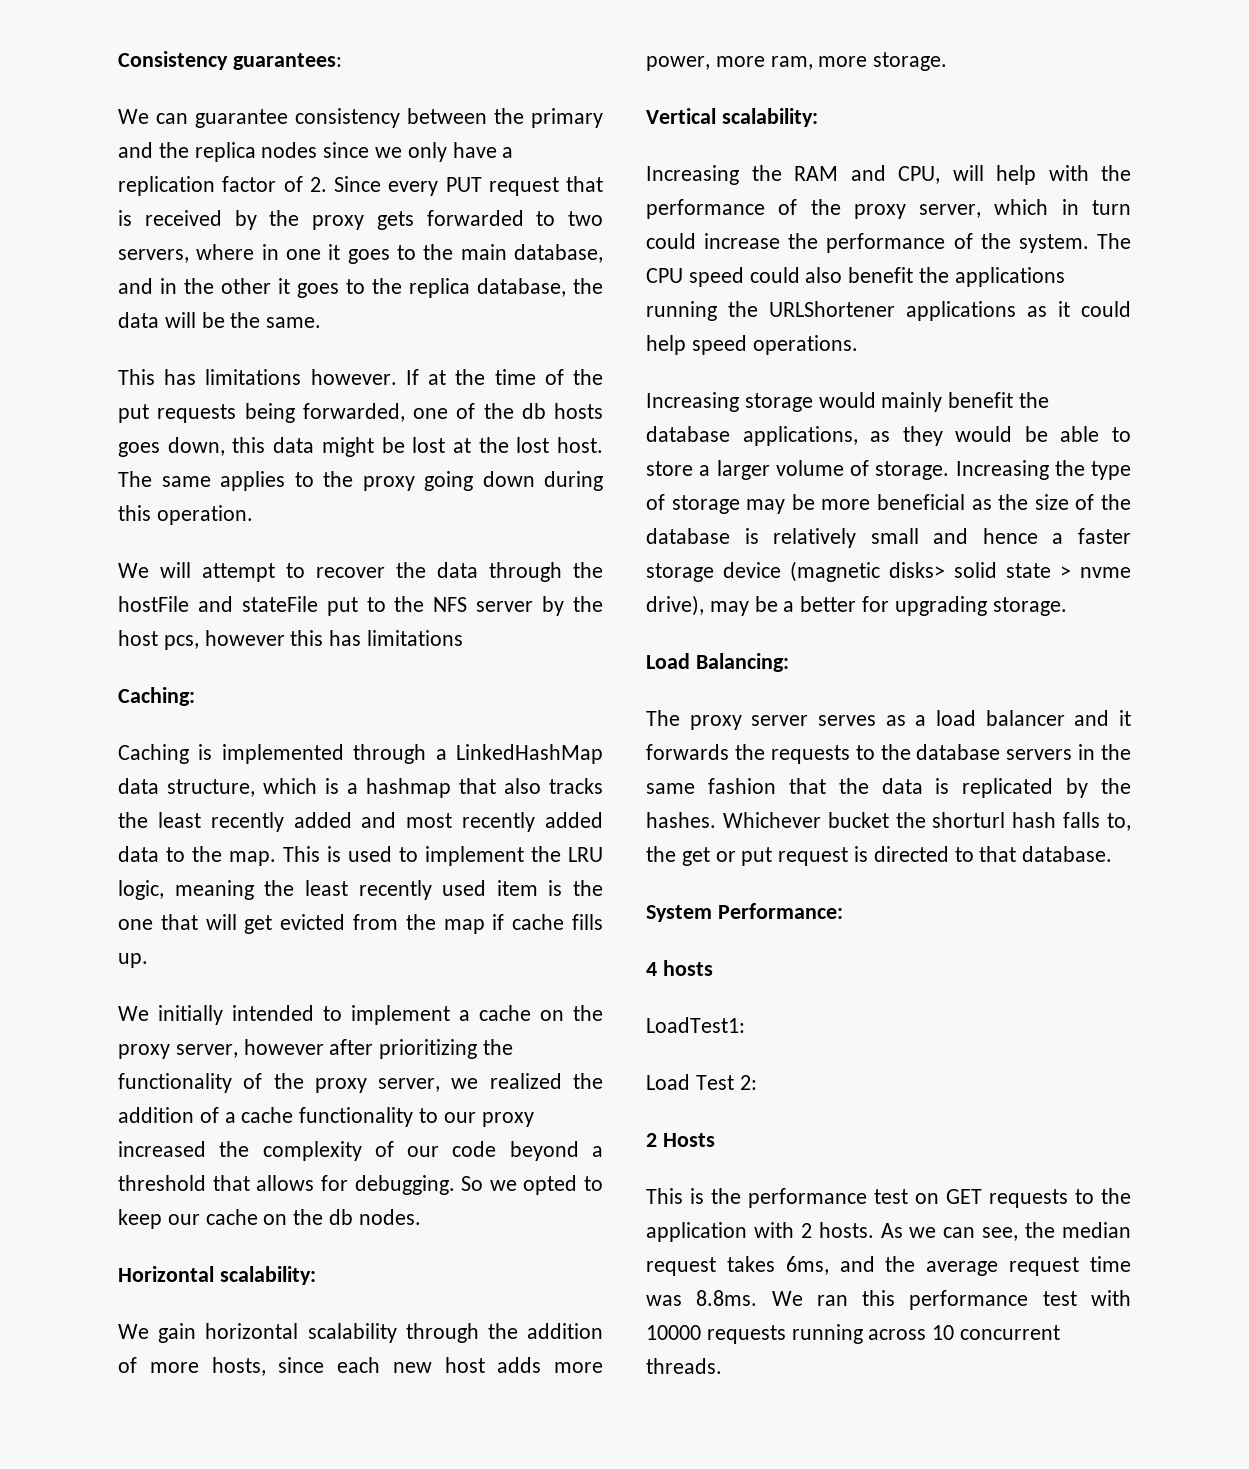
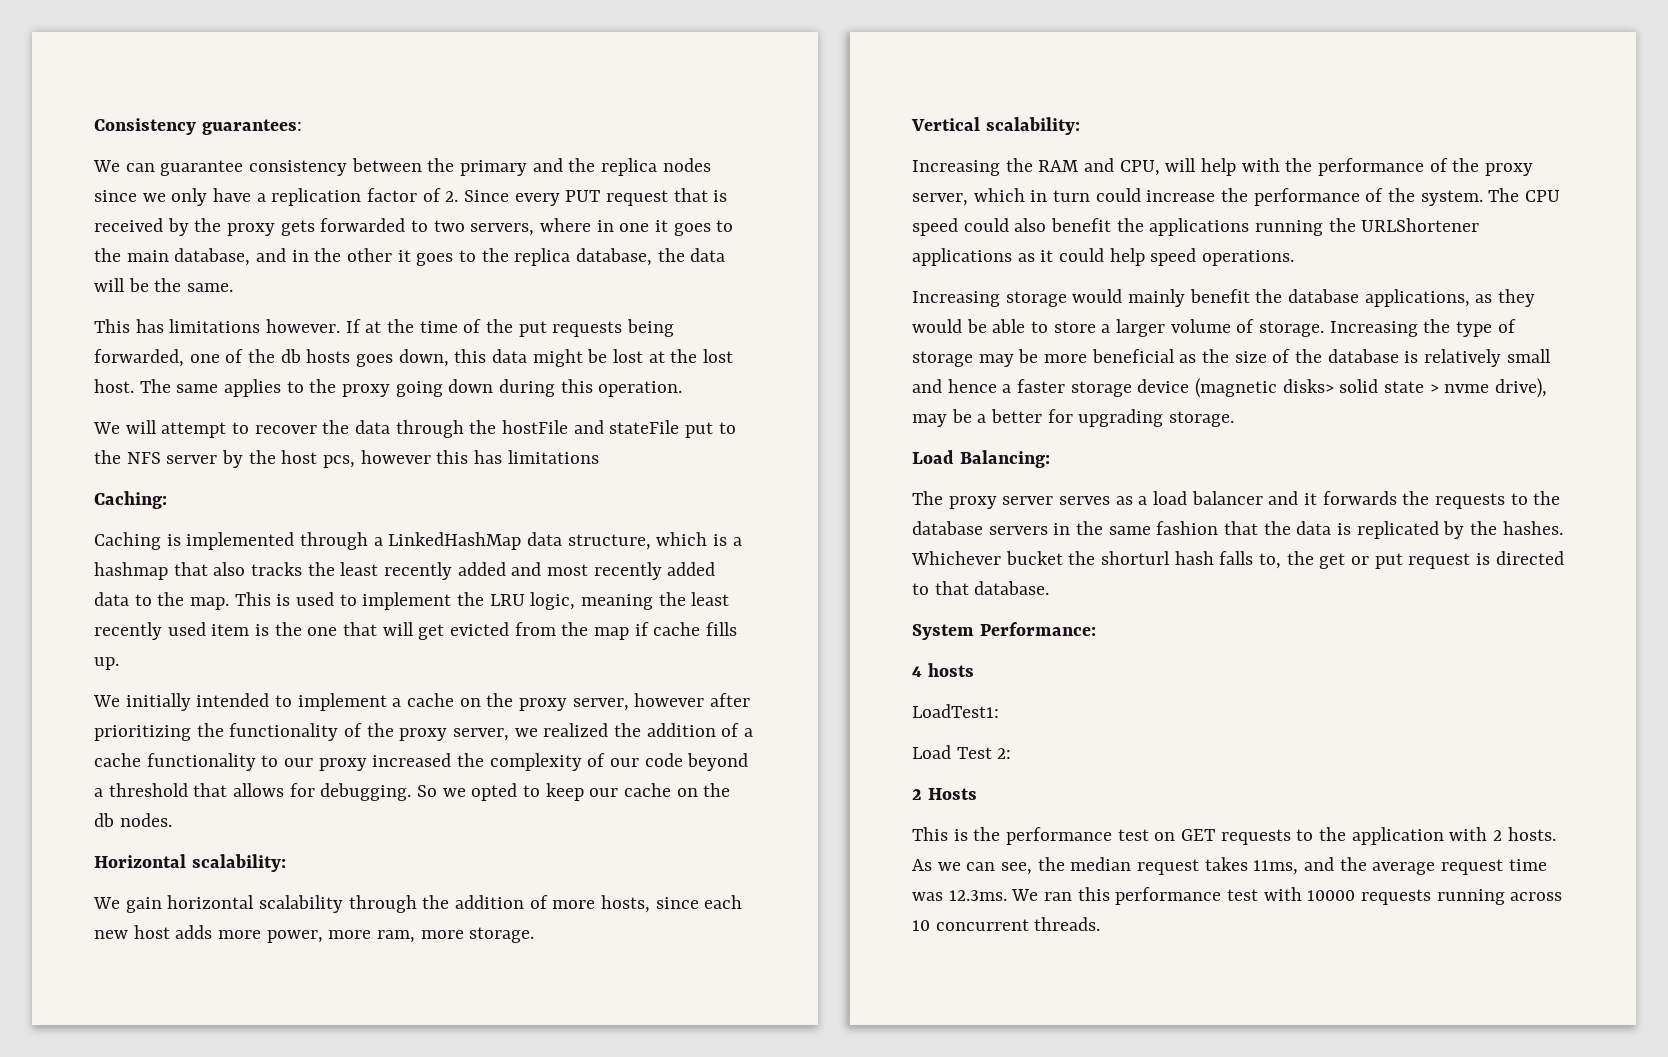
- As we can see, the median request takes 6ms, and the average request time was 8.8ms. We ran this performance test with 10000 requests running across 10 concurrent threads.
+ As we can see, the median request takes 11ms, and the average request time was 12.3ms. We ran this performance test with 10000 requests running across 10 concurrent threads.

